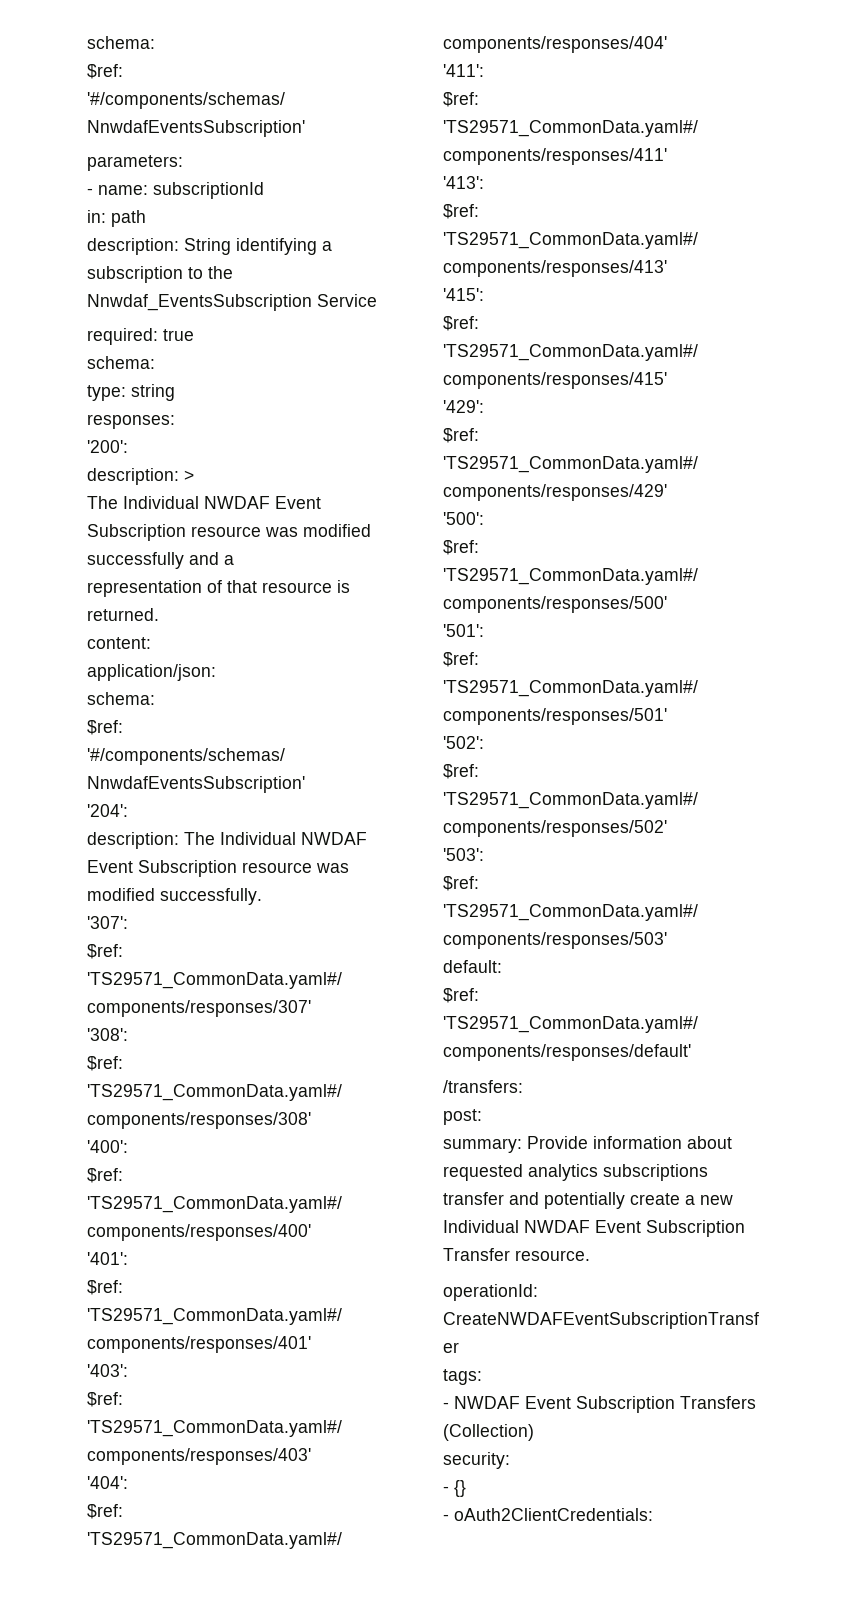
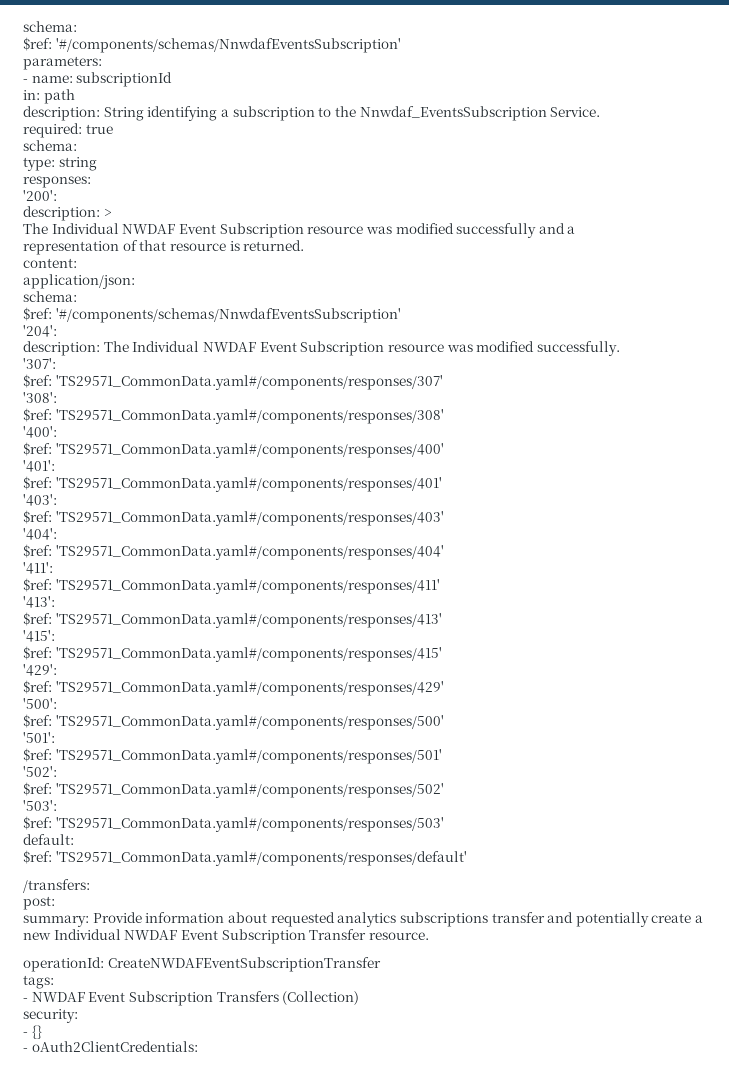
- description: String identifying a subscription to the Nnwdaf_EventsSubscription Service
+ description: String identifying a subscription to the Nnwdaf_EventsSubscription Service.

